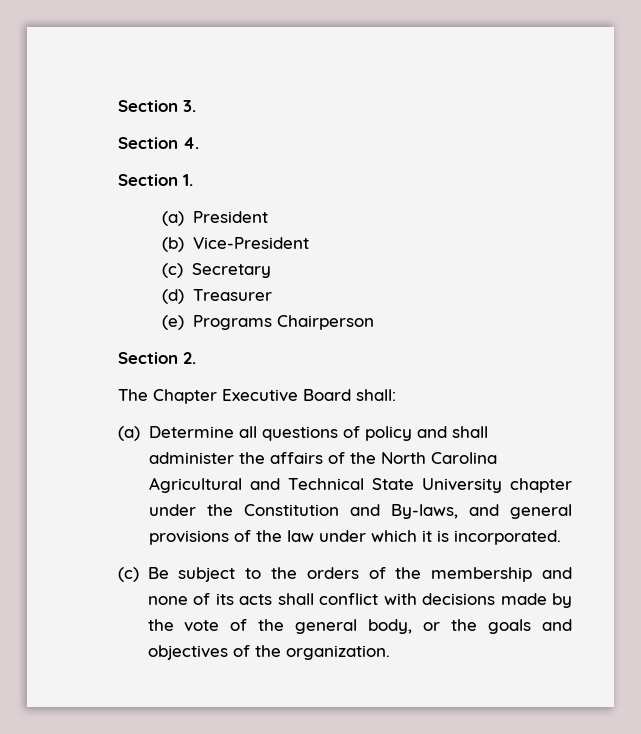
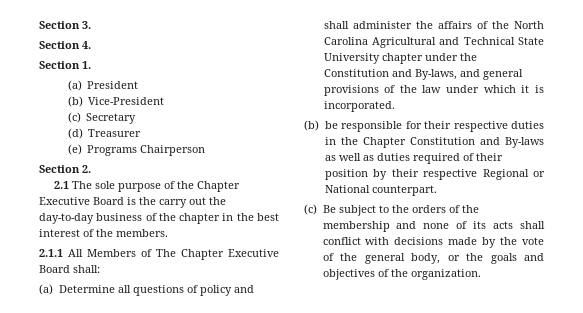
- The Chapter Executive Board shall:
+ 2.1 The sole purpose of the Chapter Executive Board is the carry out the day-to-day business of the chapter in the best interest of the members.
+ 2.1.1 All Members of The Chapter Executive Board shall:
+ (b) be responsible for their respective duties in the Chapter Constitution and By-laws as well as duties required of their position by their respective Regional or National counterpart.

